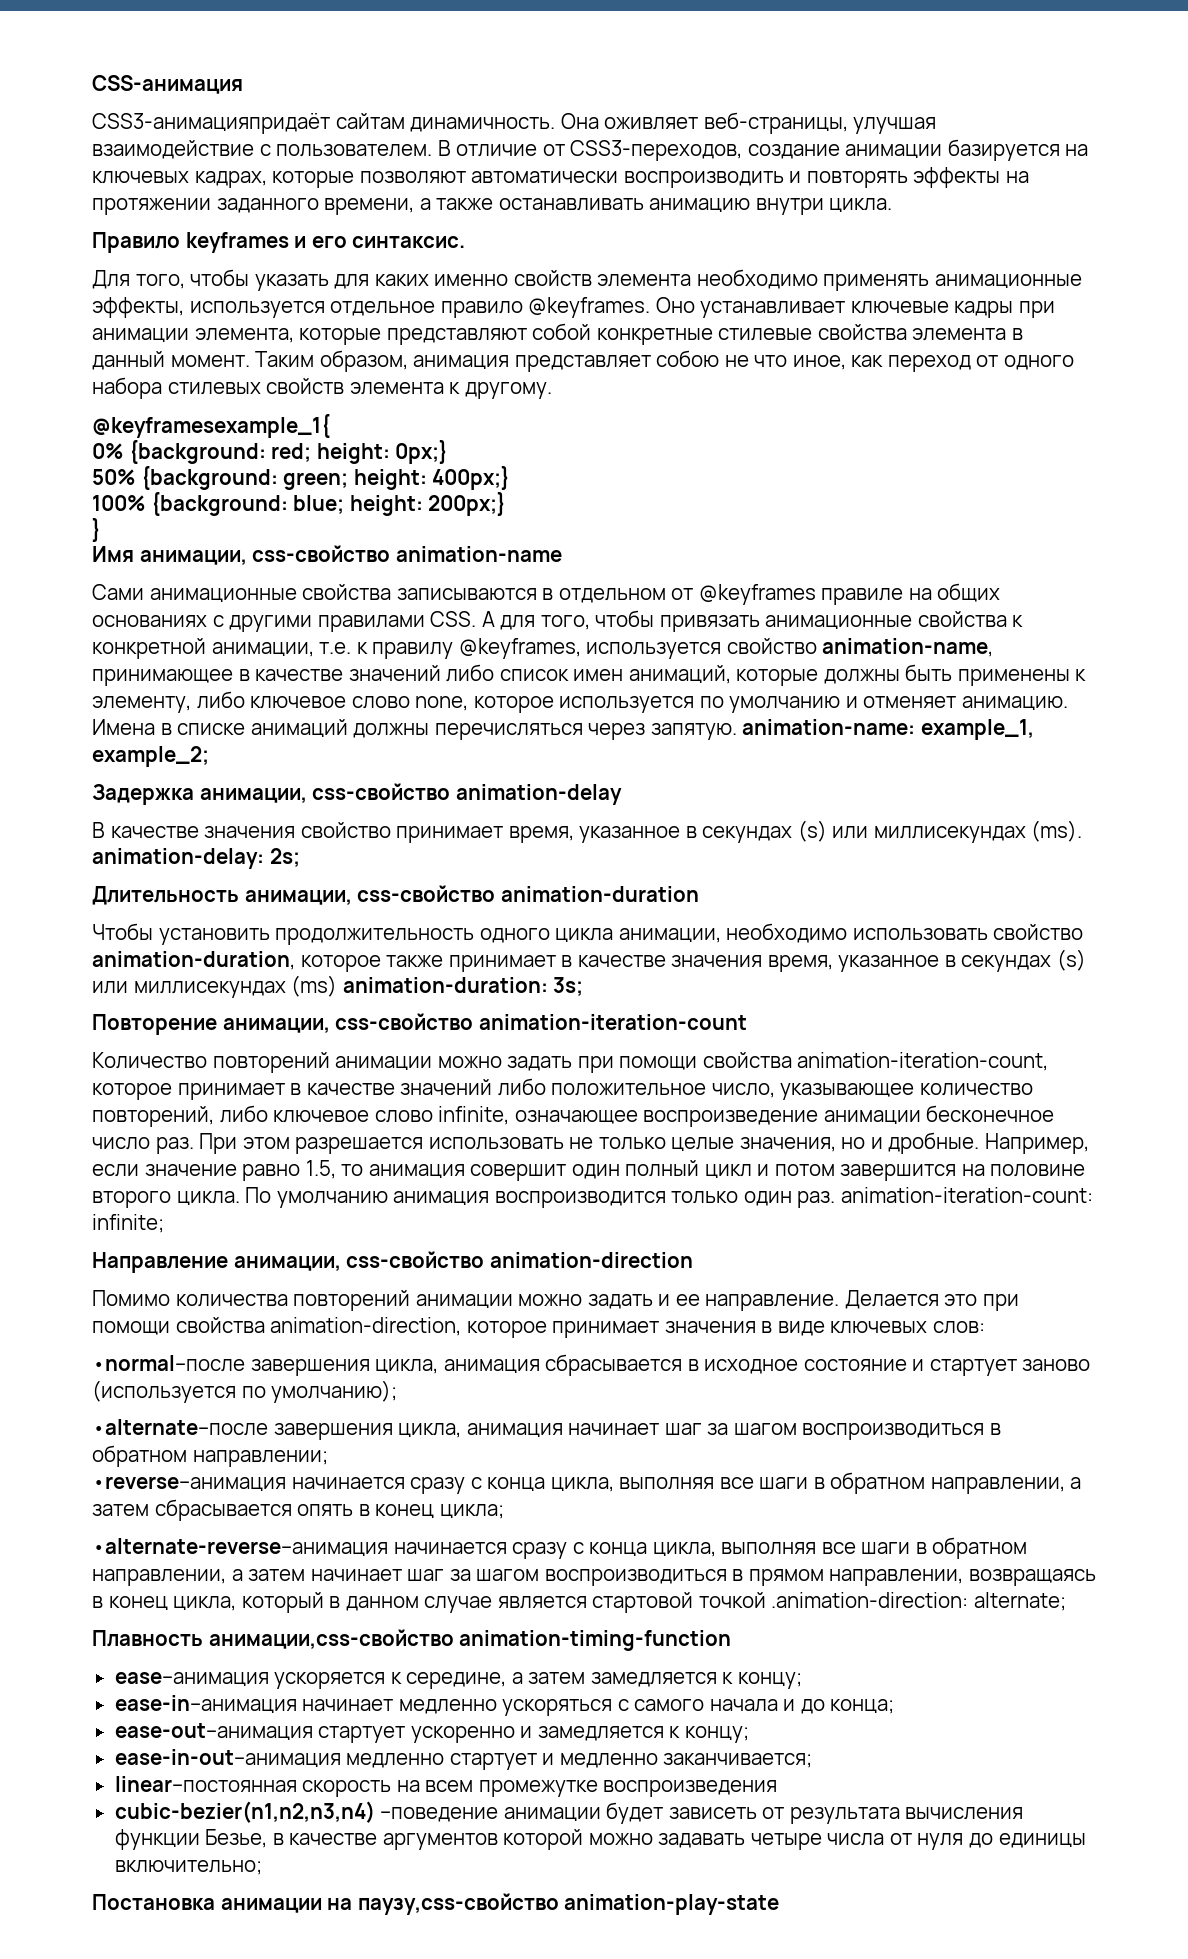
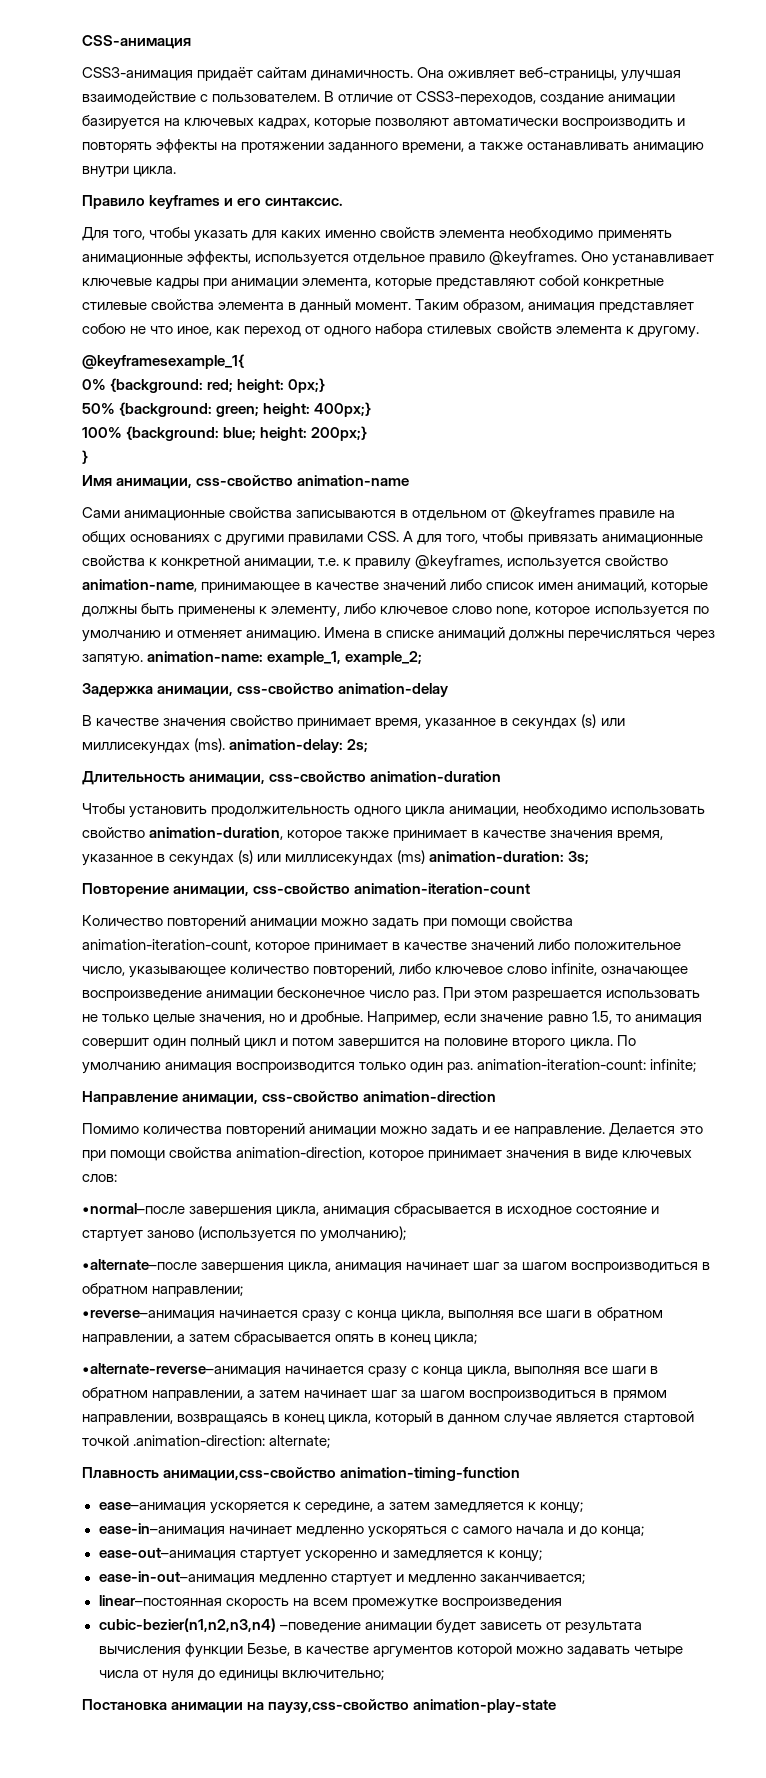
- CSS3-анимацияпридаёт сайтам динамичность.
+ CSS3-анимация придаёт сайтам динамичность.

